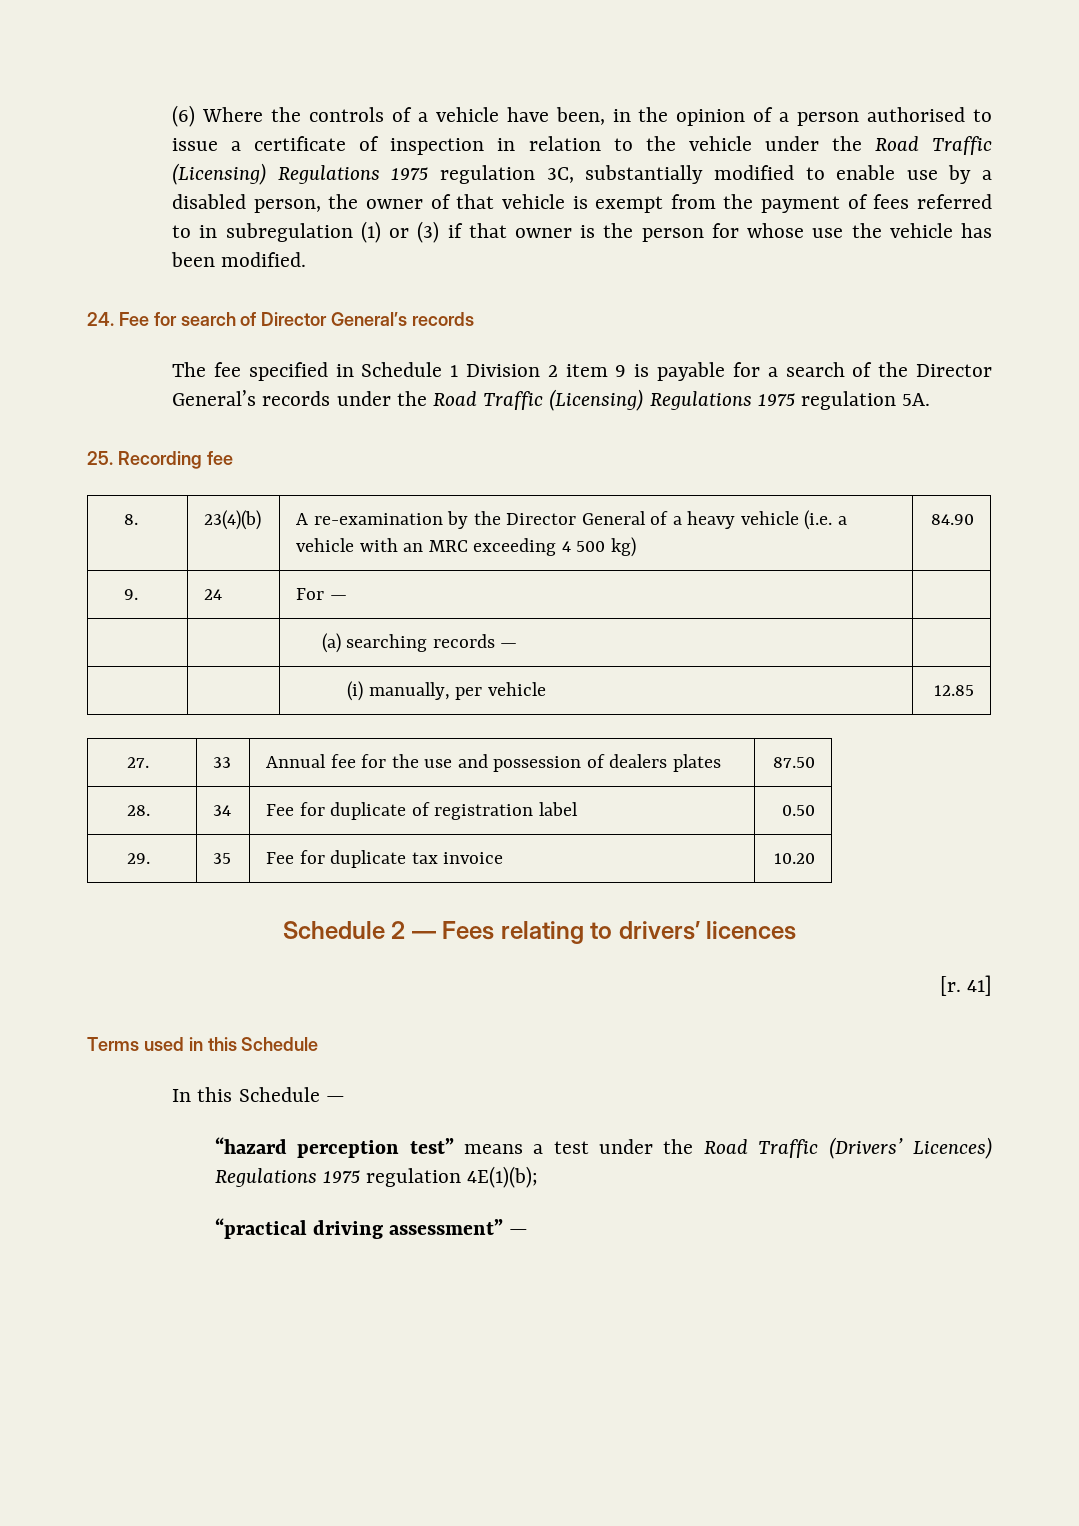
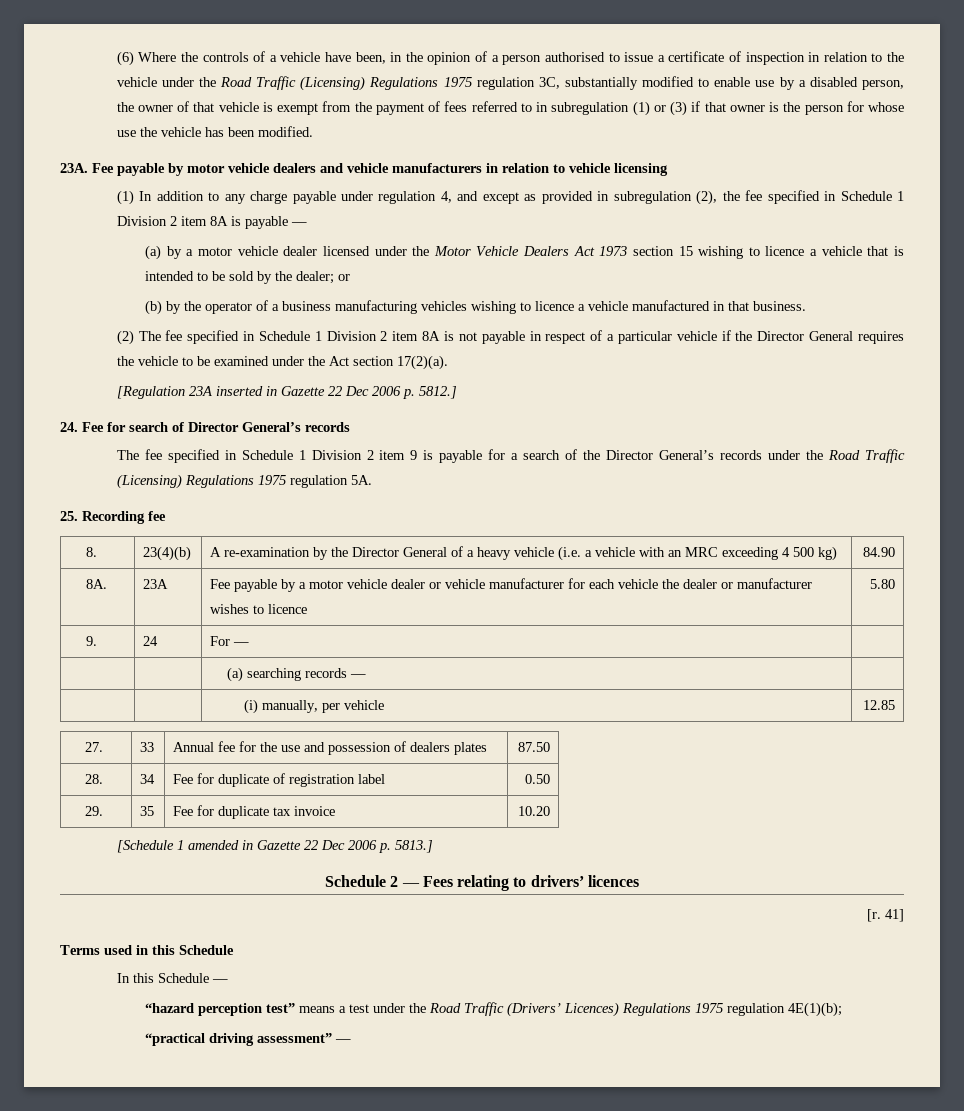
+ 23A. Fee payable by motor vehicle dealers and vehicle manufacturers in relation to vehicle licensing
+ (1) In addition to any charge payable under regulation 4, and except as provided in subregulation (2), the fee specified in Schedule 1 Division 2 item 8A is payable —
+ (a) by a motor vehicle dealer licensed under the Motor Vehicle Dealers Act 1973 section 15 wishing to licence a vehicle that is intended to be sold by the dealer; or
+ (b) by the operator of a business manufacturing vehicles wishing to licence a vehicle manufactured in that business.
+ (2) The fee specified in Schedule 1 Division 2 item 8A is not payable in respect of a particular vehicle if the Director General requires the vehicle to be examined under the Act section 17(2)(a).
+ [Regulation 23A inserted in Gazette 22 Dec 2006 p. 5812.]
+ 8A. | 23A | Fee payable by a motor vehicle dealer or vehicle manufacturer for each vehicle the dealer or manufacturer wishes to licence | 5.80
+ [Schedule 1 amended in Gazette 22 Dec 2006 p. 5813.]

